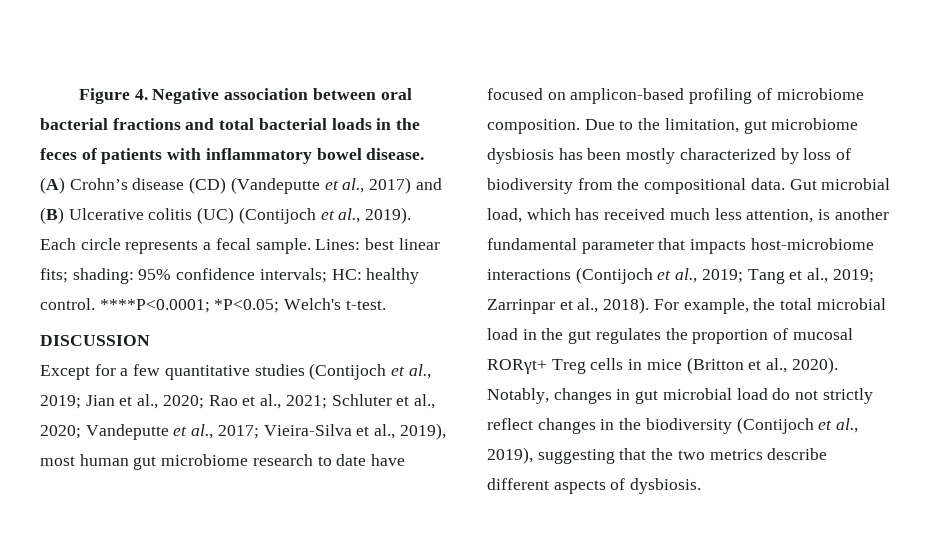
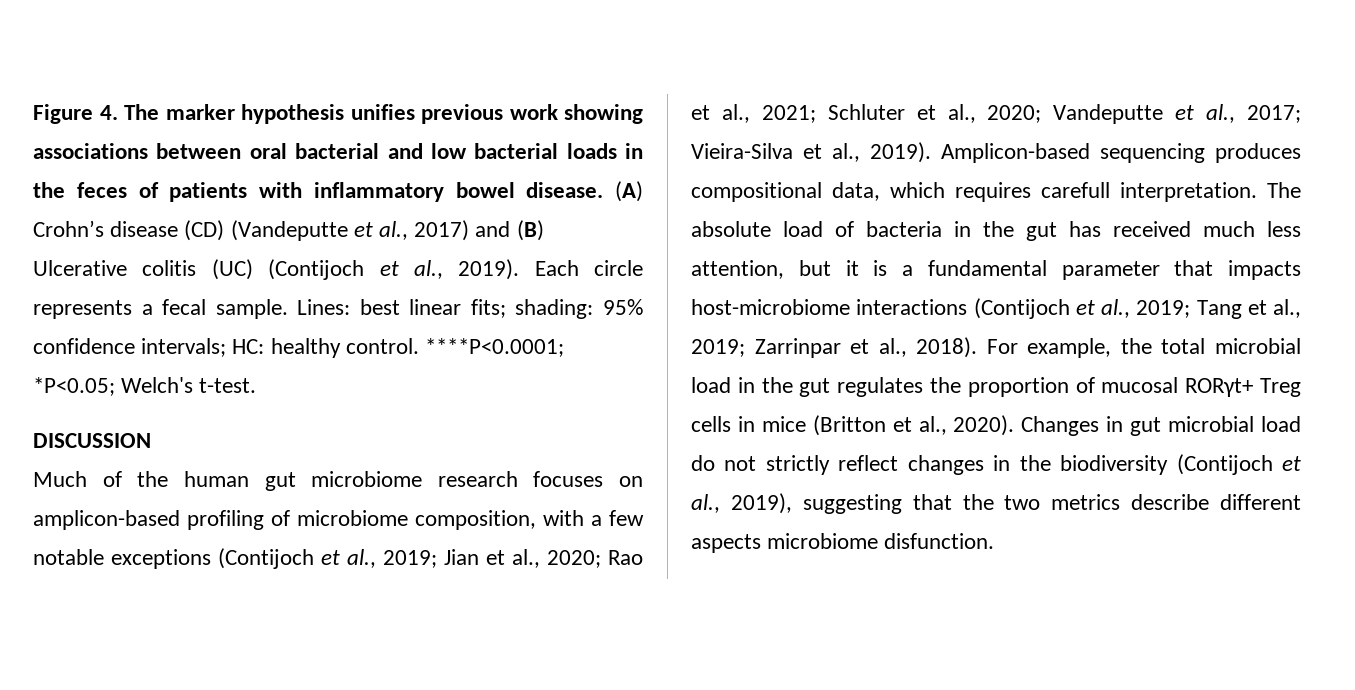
- Figure 4. Negative association between oral bacterial fractions and total bacterial loads in the feces of patients with inflammatory bowel disease.
+ Figure 4. The marker hypothesis unifies previous work showing associations between oral bacterial and low bacterial loads in the feces of patients with inflammatory bowel disease.
- Except for a few quantitative studies (Contijoch et al., 2019; Jian et al., 2020; Rao et al., 2021; Schluter et al., 2020; Vandeputte et al., 2017; Vieira-Silva et al., 2019), most human gut microbiome research to date have focused on amplicon-based profiling of microbiome composition. Due to the limitation, gut microbiome dysbiosis has been mostly characterized by loss of biodiversity from the compositional data. Gut microbial load, which has received much less attention, is another fundamental parameter that impacts host-microbiome interactions (Contijoch et al., 2019; Tang et al., 2019; Zarrinpar et al., 2018).
+ Much of the human gut microbiome research focuses on amplicon-based profiling of microbiome composition, with a few notable exceptions (Contijoch et al., 2019; Jian et al., 2020; Rao et al., 2021; Schluter et al., 2020; Vandeputte et al., 2017; Vieira-Silva et al., 2019). Amplicon-based sequencing produces compositional data, which requires carefull interpretation. The absolute load of bacteria in the gut has received much less attention, but it is a fundamental parameter that impacts host-microbiome interactions (Contijoch et al., 2019; Tang et al., 2019; Zarrinpar et al., 2018).
- Notably, changes in gut microbial load do not strictly reflect changes in the biodiversity (Contijoch et al., 2019), suggesting that the two metrics describe different aspects of dysbiosis.
+ Changes in gut microbial load do not strictly reflect changes in the biodiversity (Contijoch et al., 2019), suggesting that the two metrics describe different aspects microbiome disfunction.

